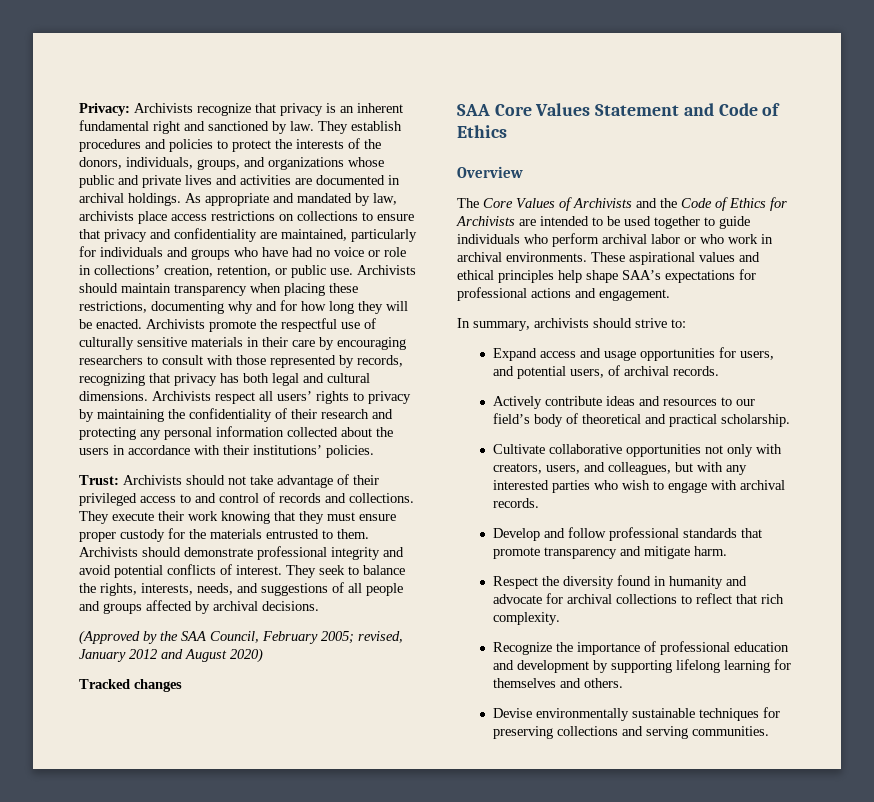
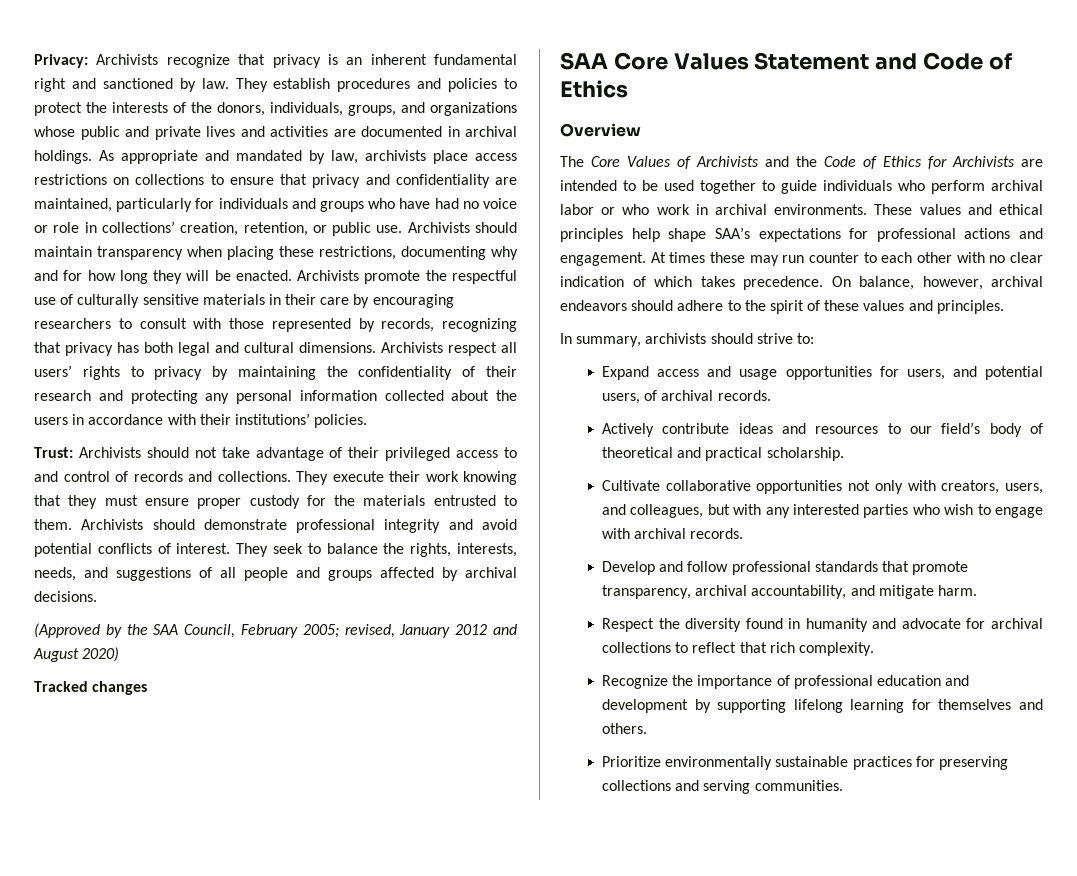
- These aspirational values and ethical principles help shape SAA’s expectations for professional actions and engagement.
+ These values and ethical principles help shape SAA’s expectations for professional actions and engagement. At times these may run counter to each other with no clear indication of which takes precedence. On balance, however, archival endeavors should adhere to the spirit of these values and principles.
- Develop and follow professional standards that promote transparency and mitigate harm.
+ Develop and follow professional standards that promote transparency, archival accountability, and mitigate harm.
- Devise environmentally sustainable techniques for preserving collections and serving communities.
+ Prioritize environmentally sustainable practices for preserving collections and serving communities.

